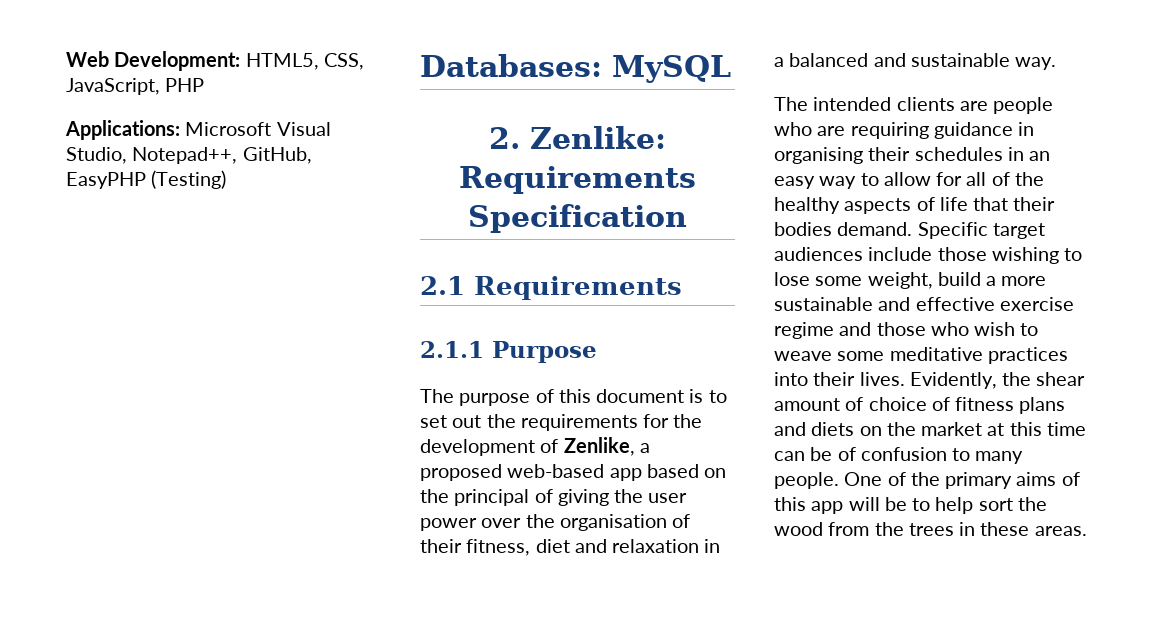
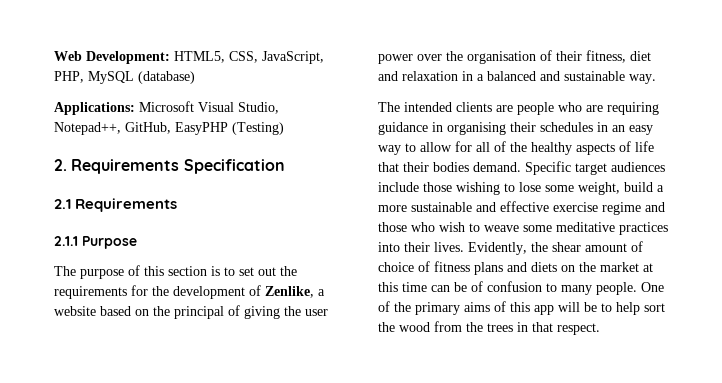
- Web Development: HTML5, CSS, JavaScript, PHP
+ Web Development: HTML5, CSS, JavaScript, PHP, MySQL (database)
- Databases: MySQL
- 2. Zenlike: Requirements Specification
+ 2. Requirements Specification
- The purpose of this document is to set out the requirements for the development of Zenlike, a proposed web-based app based on the principal of giving the user power over the organisation of their fitness, diet and relaxation in a balanced and sustainable way.
+ The purpose of this section is to set out the requirements for the development of Zenlike, a website based on the principal of giving the user power over the organisation of their fitness, diet and relaxation in a balanced and sustainable way.
- One of the primary aims of this app will be to help sort the wood from the trees in these areas.
+ One of the primary aims of this app will be to help sort the wood from the trees in that respect.

